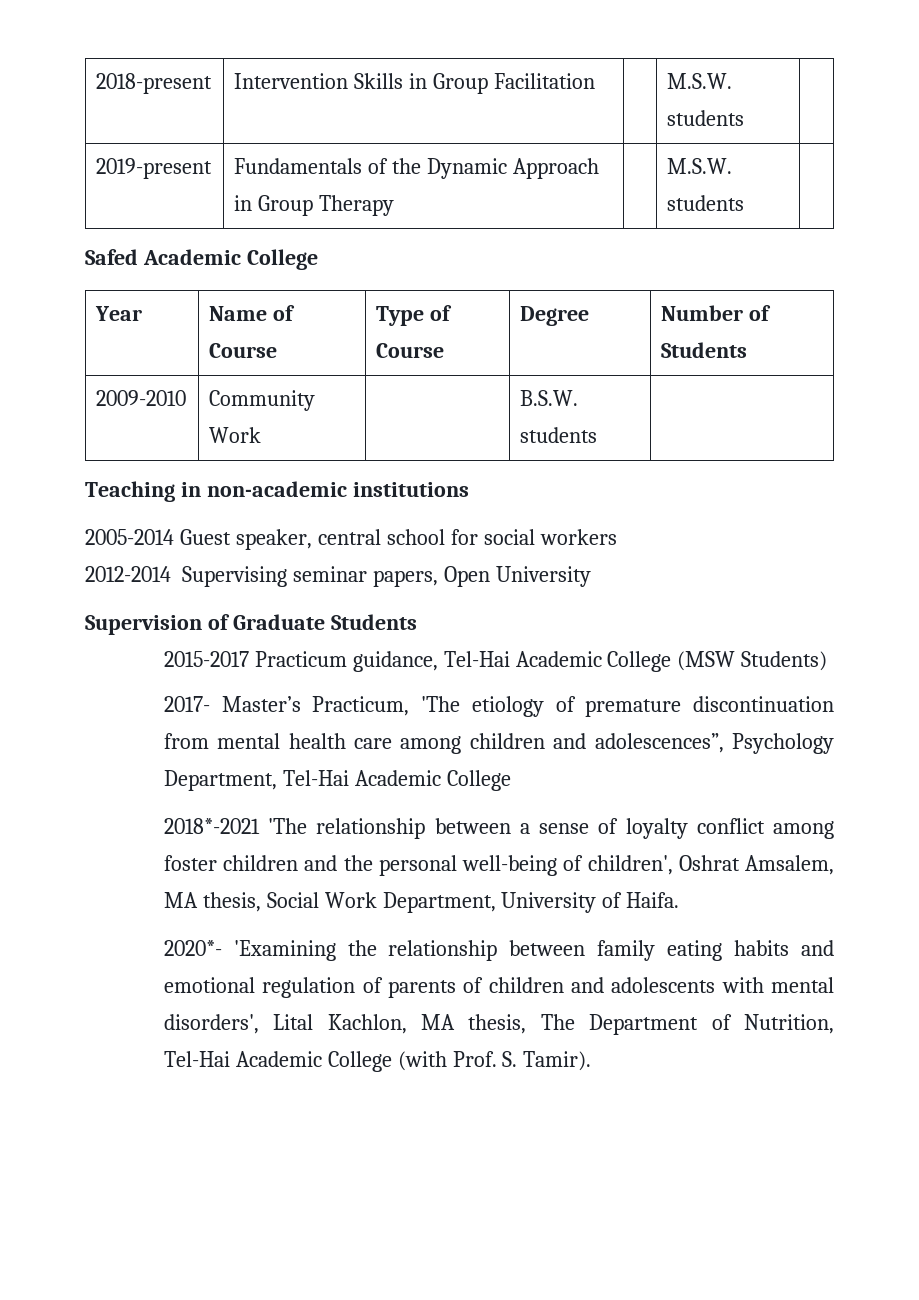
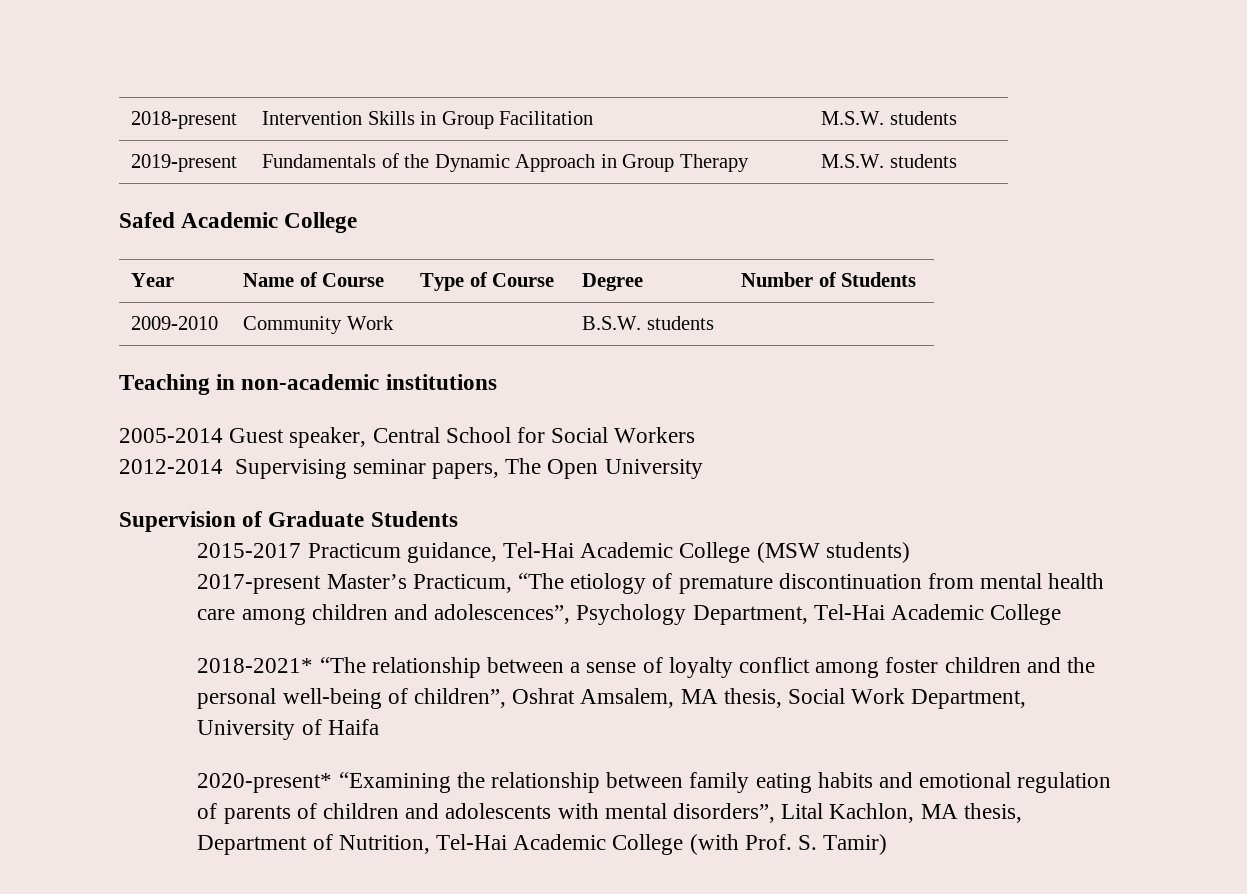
- 2005-2014 Guest speaker, central school for social workers
+ 2005-2014 Guest speaker, Central School for Social Workers
- 2012-2014 Supervising seminar papers, Open University
+ 2012-2014 Supervising seminar papers, The Open University
- 2015-2017 Practicum guidance, Tel-Hai Academic College (MSW Students)
- 2017- Master’s Practicum, 'The etiology of premature discontinuation from mental health care among children and adolescences”, Psychology Department, Tel-Hai Academic College
+ 2015-2017 Practicum guidance, Tel-Hai Academic College (MSW students)
+ 2017-present Master’s Practicum, “The etiology of premature discontinuation from mental health care among children and adolescences”, Psychology Department, Tel-Hai Academic College
- 2018*-2021 'The relationship between a sense of loyalty conflict among foster children and the personal well-being of children', Oshrat Amsalem, MA thesis, Social Work Department, University of Haifa.
- 2020*- 'Examining the relationship between family eating habits and emotional regulation of parents of children and adolescents with mental disorders', Lital Kachlon, MA thesis, The Department of Nutrition, Tel-Hai Academic College (with Prof. S. Tamir).
+ 2018-2021* “The relationship between a sense of loyalty conflict among foster children and the personal well-being of children”, Oshrat Amsalem, MA thesis, Social Work Department, University of Haifa
+ 2020-present* “Examining the relationship between family eating habits and emotional regulation of parents of children and adolescents with mental disorders”, Lital Kachlon, MA thesis, Department of Nutrition, Tel-Hai Academic College (with Prof. S. Tamir)

